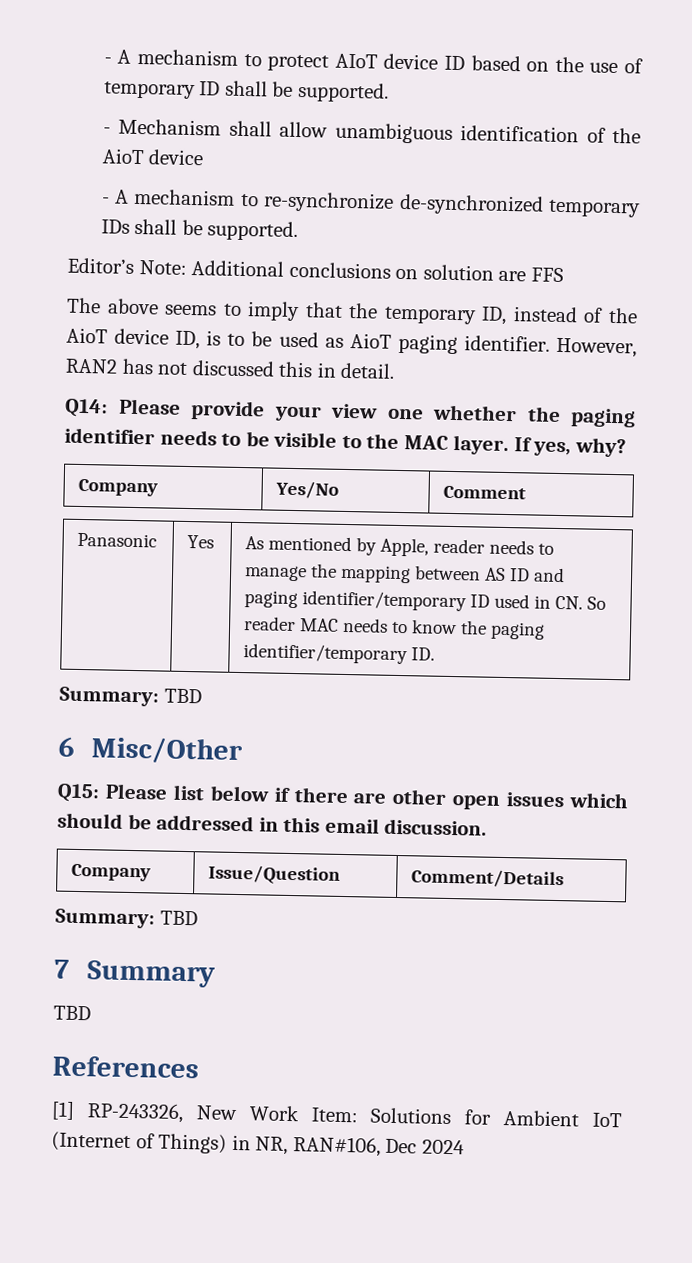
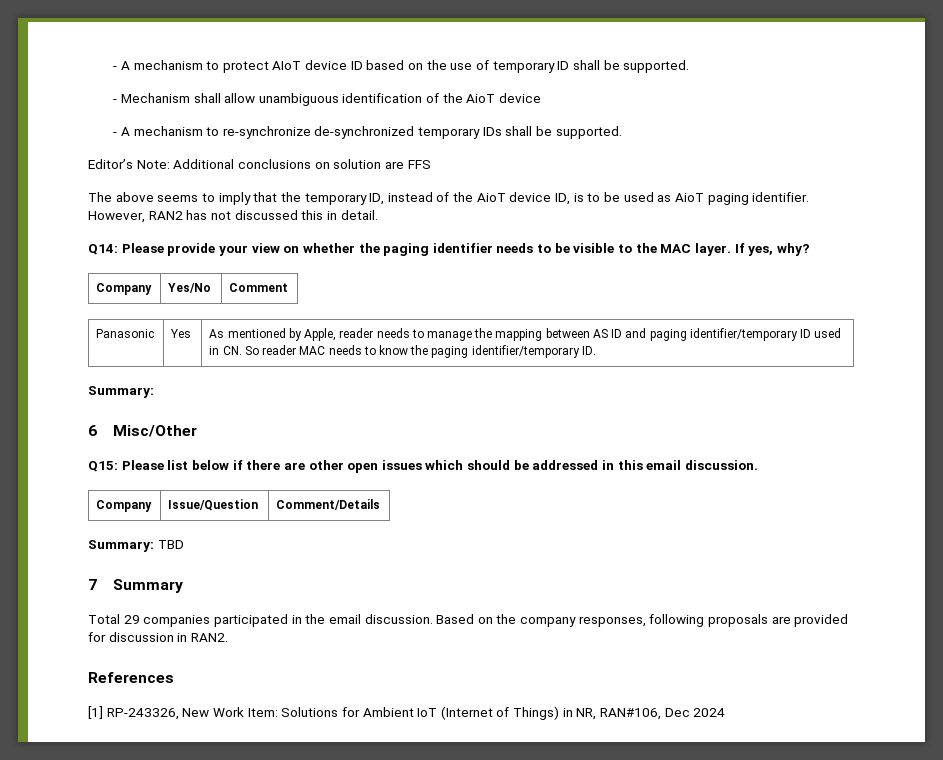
- Q14: Please provide your view one whether the paging identifier needs to be visible to the MAC layer.
+ Q14: Please provide your view on whether the paging identifier needs to be visible to the MAC layer.
  Panasonic | Yes | As mentioned by Apple, reader needs to manage the mapping between AS ID and paging identifier/temporary ID used in CN. So reader MAC needs to know the paging identifier/temporary ID.
- Summary: TBD
+ Summary:
  7 Summary
- TBD
+ Total 29 companies participated in the email discussion. Based on the company responses, following proposals are provided for discussion in RAN2.

